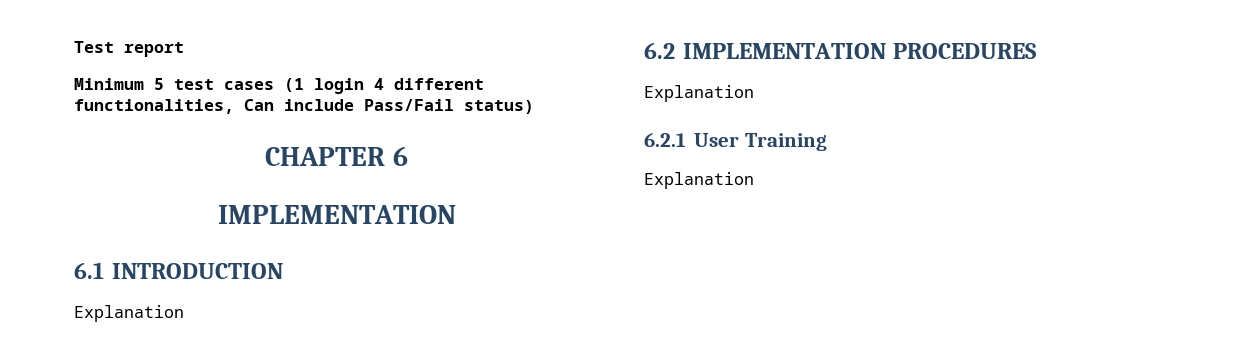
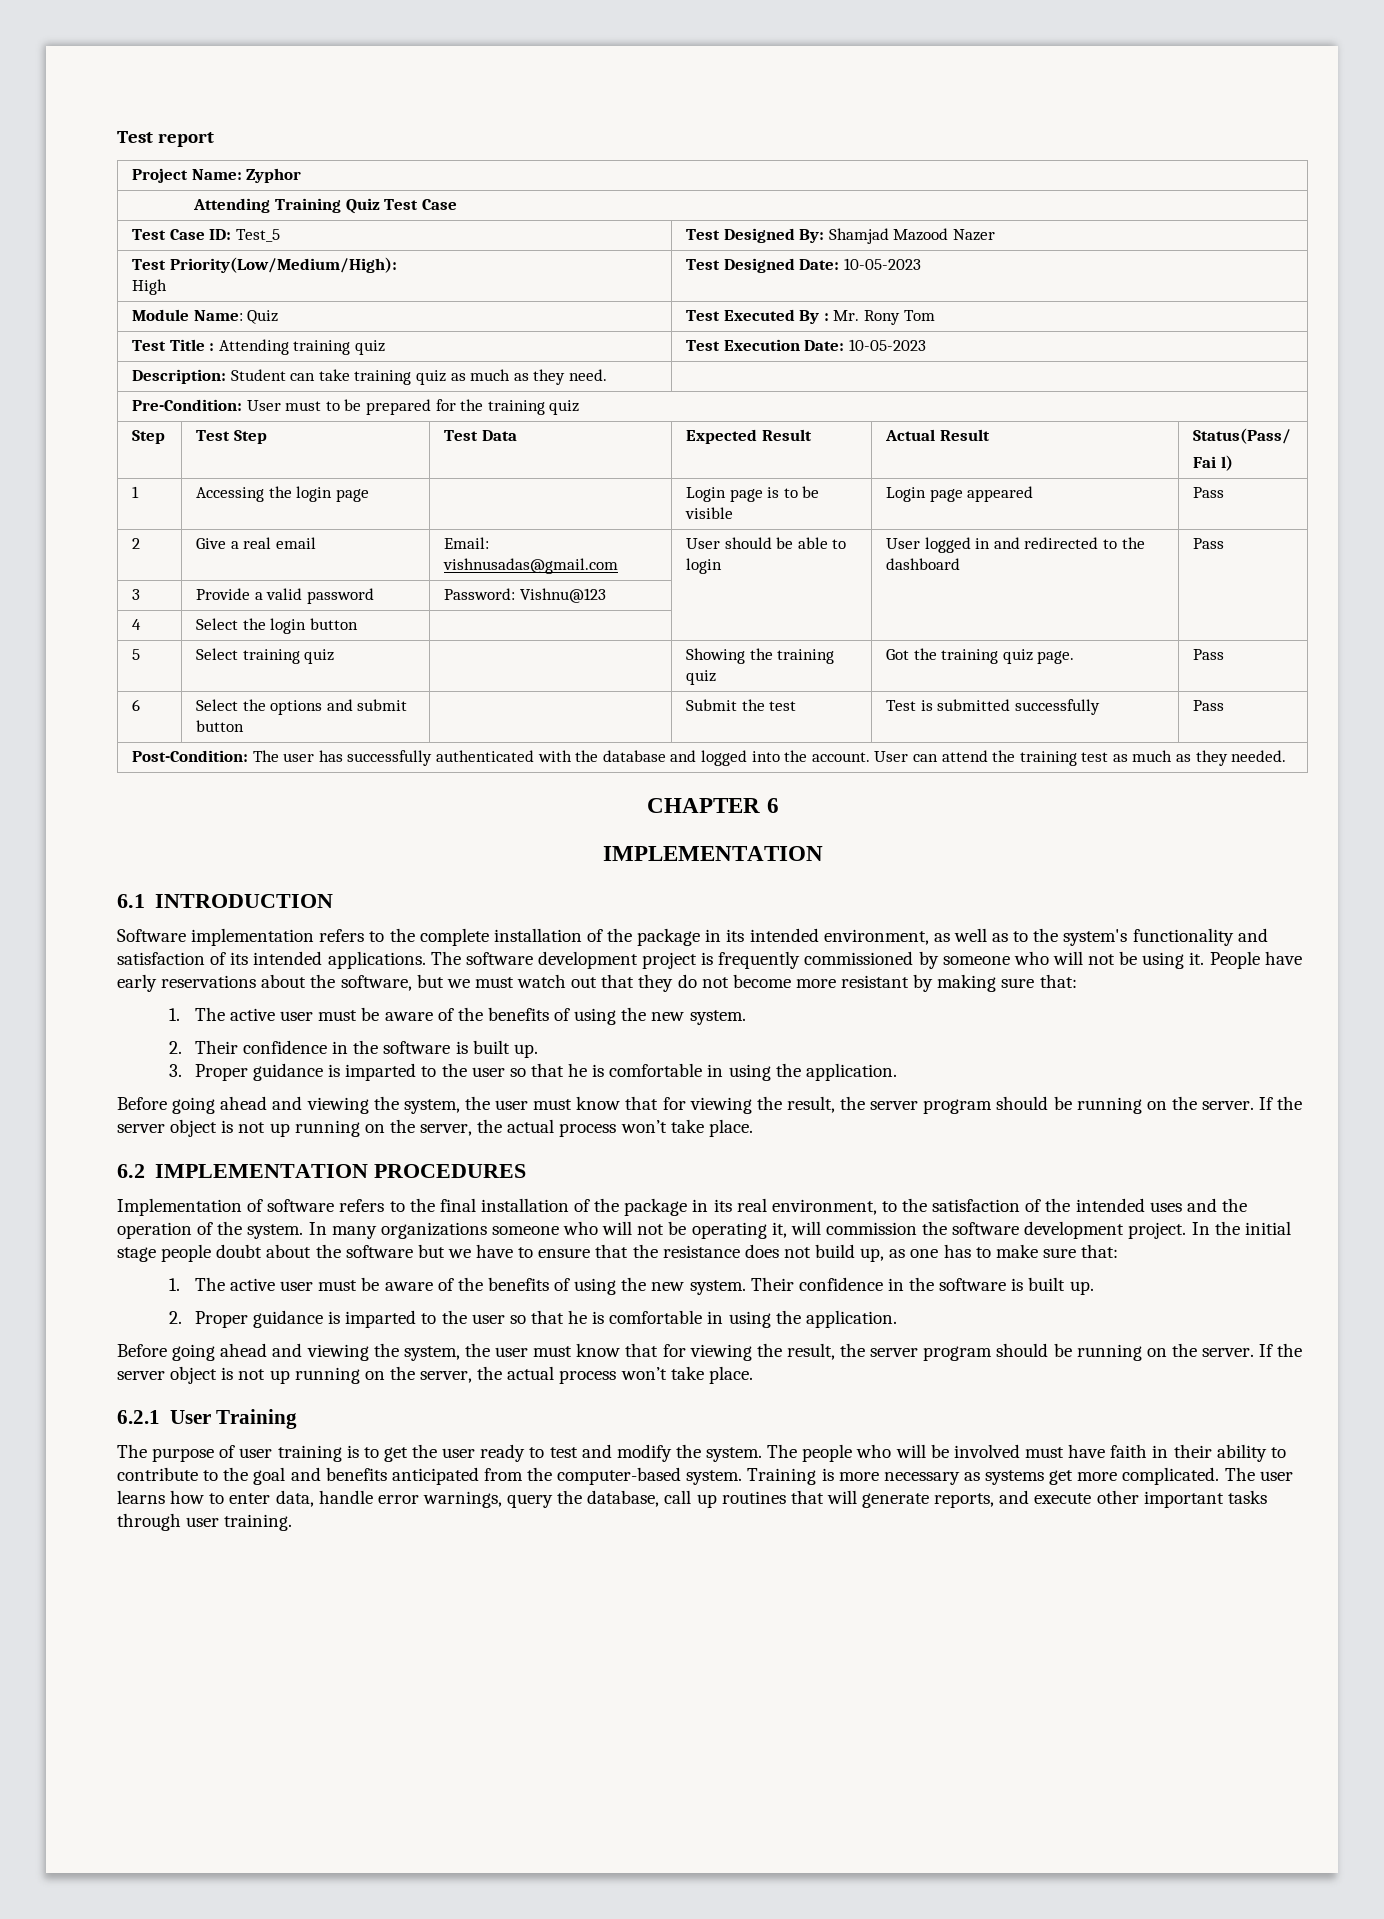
- Minimum 5 test cases (1 login 4 different functionalities, Can include Pass/Fail status)
+ Project Name: Zyphor
+ Attending Training Quiz Test Case
+ Test Case ID: Test_5 | Test Designed By: Shamjad Mazood Nazer
+ Test Priority(Low/Medium/High):
+ High | Test Designed Date: 10-05-2023
+ Module Name: Quiz | Test Executed By : Mr. Rony Tom
+ Test Title : Attending training quiz | Test Execution Date: 10-05-2023
+ Description: Student can take training quiz as much as they need. |
+ Pre-Condition: User must to be prepared for the training quiz
+ Step | Test Step | Test Data | Expected Result | Actual Result | Status(Pass/
+ Fai l)
+ 1 | Accessing the login page | | Login page is to be visible | Login page appeared | Pass
+ 2 | Give a real email | Email: vishnusadas@gmail.com | User should be able to login | User logged in and redirected to the dashboard | Pass
+ 3 | Provide a valid password | Password: Vishnu@123 | | |
+ 4 | Select the login button | | | |
+ 5 | Select training quiz | | Showing the training quiz | Got the training quiz page. | Pass
+ 6 | Select the options and submit button | | Submit the test | Test is submitted successfully | Pass
+ Post-Condition: The user has successfully authenticated with the database and logged into the account. User can attend the training test as much as they needed.
  6.1 INTRODUCTION
- Explanation
+ Software implementation refers to the complete installation of the package in its intended environment, as well as to the system's functionality and satisfaction of its intended applications. The software development project is frequently commissioned by someone who will not be using it. People have early reservations about the software, but we must watch out that they do not become more resistant by making sure that:
+ 1. The active user must be aware of the benefits of using the new system.
+ 2. Their confidence in the software is built up.
+ 3. Proper guidance is imparted to the user so that he is comfortable in using the application.
+ Before going ahead and viewing the system, the user must know that for viewing the result, the server program should be running on the server. If the server object is not up running on the server, the actual process won’t take place.
  6.2 IMPLEMENTATION PROCEDURES
- Explanation
+ Implementation of software refers to the final installation of the package in its real environment, to the satisfaction of the intended uses and the operation of the system. In many organizations someone who will not be operating it, will commission the software development project. In the initial stage people doubt about the software but we have to ensure that the resistance does not build up, as one has to make sure that:
+ 1. The active user must be aware of the benefits of using the new system. Their confidence in the software is built up.
+ 2. Proper guidance is imparted to the user so that he is comfortable in using the application.
+ Before going ahead and viewing the system, the user must know that for viewing the result, the server program should be running on the server. If the server object is not up running on the server, the actual process won’t take place.
  6.2.1 User Training
- Explanation
+ The purpose of user training is to get the user ready to test and modify the system. The people who will be involved must have faith in their ability to contribute to the goal and benefits anticipated from the computer-based system. Training is more necessary as systems get more complicated. The user learns how to enter data, handle error warnings, query the database, call up routines that will generate reports, and execute other important tasks through user training.

